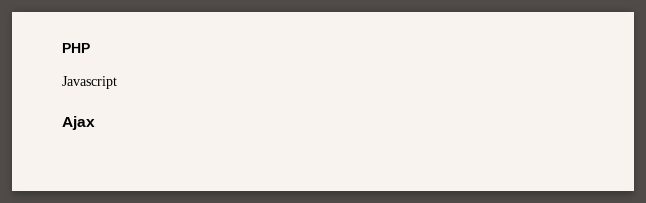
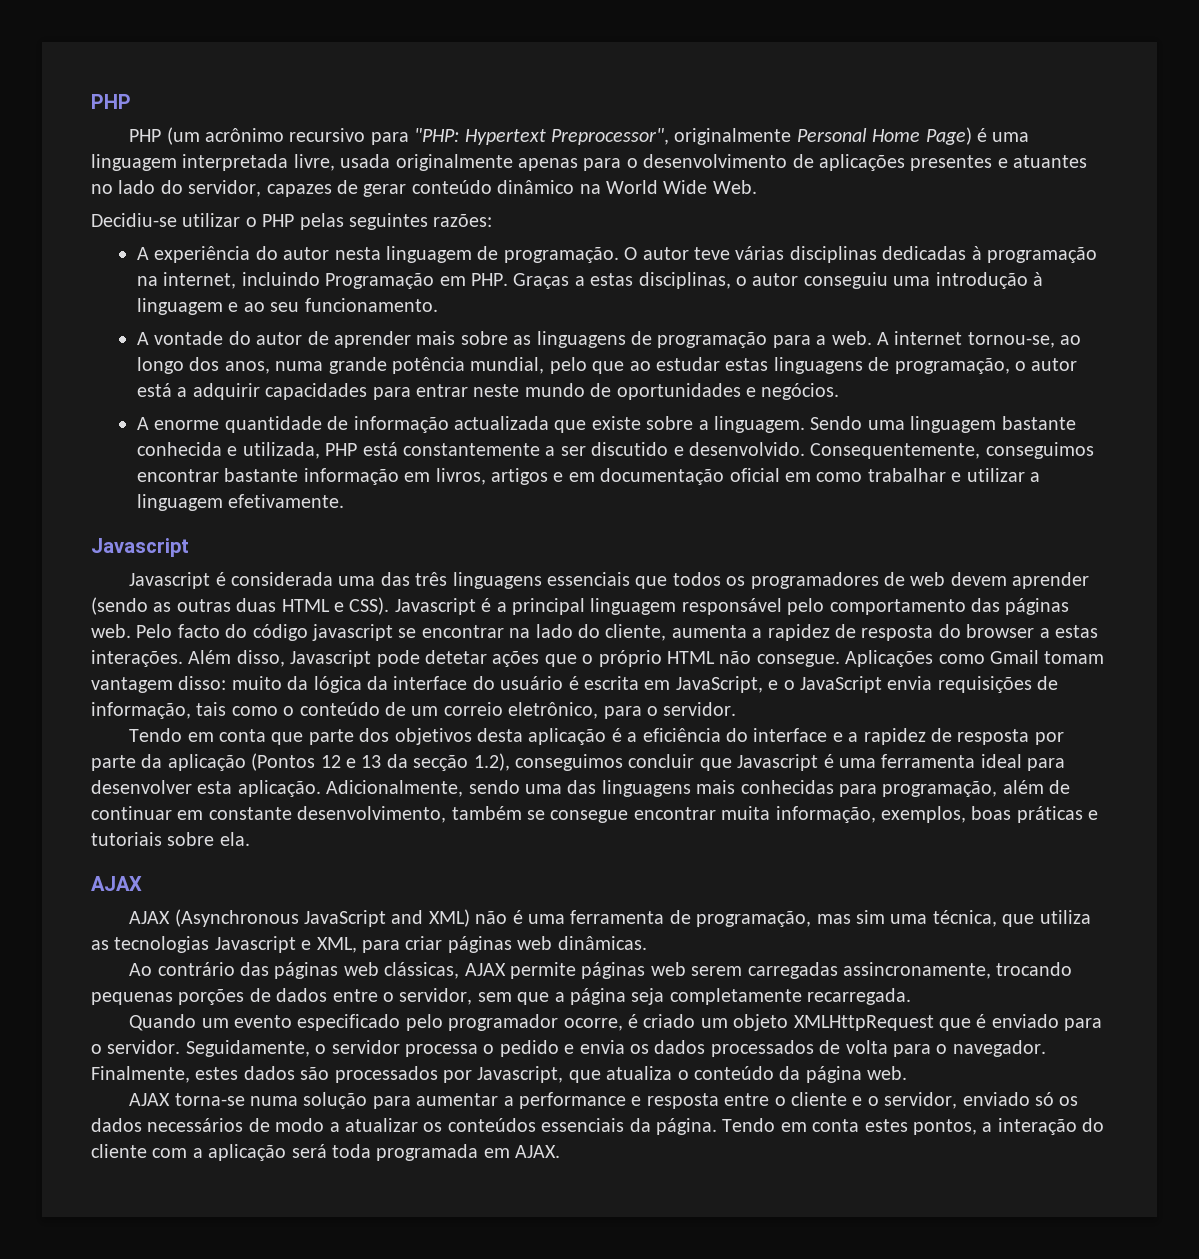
+ PHP (um acrônimo recursivo para "PHP: Hypertext Preprocessor", originalmente Personal Home Page) é uma linguagem interpretada livre, usada originalmente apenas para o desenvolvimento de aplicações presentes e atuantes no lado do servidor, capazes de gerar conteúdo dinâmico na World Wide Web.
+ Decidiu-se utilizar o PHP pelas seguintes razões:
+ A experiência do autor nesta linguagem de programação. O autor teve várias disciplinas dedicadas à programação na internet, incluindo Programação em PHP. Graças a estas disciplinas, o autor conseguiu uma introdução à linguagem e ao seu funcionamento.
+ A vontade do autor de aprender mais sobre as linguagens de programação para a web. A internet tornou-se, ao longo dos anos, numa grande potência mundial, pelo que ao estudar estas linguagens de programação, o autor está a adquirir capacidades para entrar neste mundo de oportunidades e negócios.
+ A enorme quantidade de informação actualizada que existe sobre a linguagem. Sendo uma linguagem bastante conhecida e utilizada, PHP está constantemente a ser discutido e desenvolvido. Consequentemente, conseguimos encontrar bastante informação em livros, artigos e em documentação oficial em como trabalhar e utilizar a linguagem efetivamente.
  Javascript
- Ajax
+ Javascript é considerada uma das três linguagens essenciais que todos os programadores de web devem aprender (sendo as outras duas HTML e CSS). Javascript é a principal linguagem responsável pelo comportamento das páginas web. Pelo facto do código javascript se encontrar na lado do cliente, aumenta a rapidez de resposta do browser a estas interações. Além disso, Javascript pode detetar ações que o próprio HTML não consegue. Aplicações como Gmail tomam vantagem disso: muito da lógica da interface do usuário é escrita em JavaScript, e o JavaScript envia requisições de informação, tais como o conteúdo de um correio eletrônico, para o servidor.
+ Tendo em conta que parte dos objetivos desta aplicação é a eficiência do interface e a rapidez de resposta por parte da aplicação (Pontos 12 e 13 da secção 1.2), conseguimos concluir que Javascript é uma ferramenta ideal para desenvolver esta aplicação. Adicionalmente, sendo uma das linguagens mais conhecidas para programação, além de continuar em constante desenvolvimento, também se consegue encontrar muita informação, exemplos, boas práticas e tutoriais sobre ela.
+ AJAX
+ AJAX (Asynchronous JavaScript and XML) não é uma ferramenta de programação, mas sim uma técnica, que utiliza as tecnologias Javascript e XML, para criar páginas web dinâmicas.
+ Ao contrário das páginas web clássicas, AJAX permite páginas web serem carregadas assincronamente, trocando pequenas porções de dados entre o servidor, sem que a página seja completamente recarregada.
+ Quando um evento especificado pelo programador ocorre, é criado um objeto XMLHttpRequest que é enviado para o servidor. Seguidamente, o servidor processa o pedido e envia os dados processados de volta para o navegador. Finalmente, estes dados são processados por Javascript, que atualiza o conteúdo da página web.
+ AJAX torna-se numa solução para aumentar a performance e resposta entre o cliente e o servidor, enviado só os dados necessários de modo a atualizar os conteúdos essenciais da página. Tendo em conta estes pontos, a interação do cliente com a aplicação será toda programada em AJAX.

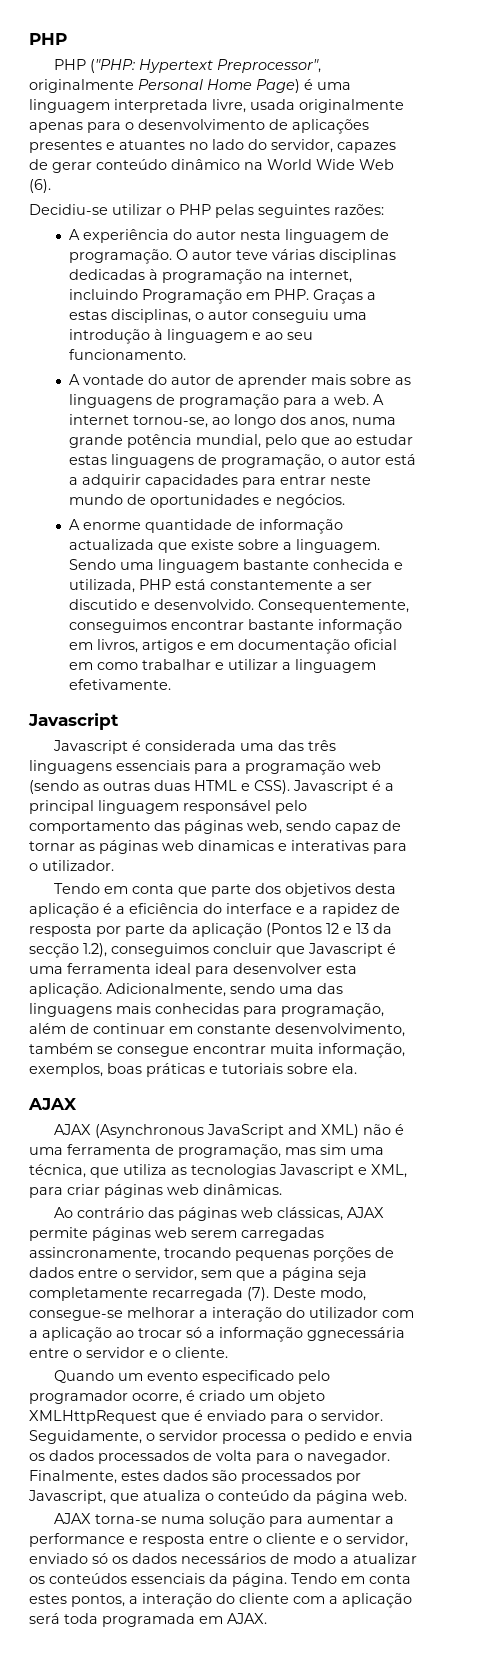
- PHP (um acrônimo recursivo para "PHP: Hypertext Preprocessor", originalmente Personal Home Page) é uma linguagem interpretada livre, usada originalmente apenas para o desenvolvimento de aplicações presentes e atuantes no lado do servidor, capazes de gerar conteúdo dinâmico na World Wide Web.
+ PHP ("PHP: Hypertext Preprocessor", originalmente Personal Home Page) é uma linguagem interpretada livre, usada originalmente apenas para o desenvolvimento de aplicações presentes e atuantes no lado do servidor, capazes de gerar conteúdo dinâmico na World Wide Web (6).
- Javascript é considerada uma das três linguagens essenciais que todos os programadores de web devem aprender (sendo as outras duas HTML e CSS).
+ Javascript é considerada uma das três linguagens essenciais para a programação web (sendo as outras duas HTML e CSS).
- Javascript é a principal linguagem responsável pelo comportamento das páginas web. Pelo facto do código javascript se encontrar na lado do cliente, aumenta a rapidez de resposta do browser a estas interações. Além disso, Javascript pode detetar ações que o próprio HTML não consegue. Aplicações como Gmail tomam vantagem disso: muito da lógica da interface do usuário é escrita em JavaScript, e o JavaScript envia requisições de informação, tais como o conteúdo de um correio eletrônico, para o servidor.
+ Javascript é a principal linguagem responsável pelo comportamento das páginas web, sendo capaz de tornar as páginas web dinamicas e interativas para o utilizador.
- Ao contrário das páginas web clássicas, AJAX permite páginas web serem carregadas assincronamente, trocando pequenas porções de dados entre o servidor, sem que a página seja completamente recarregada.
+ Ao contrário das páginas web clássicas, AJAX permite páginas web serem carregadas assincronamente, trocando pequenas porções de dados entre o servidor, sem que a página seja completamente recarregada (7). Deste modo, consegue-se melhorar a interação do utilizador com a aplicação ao trocar só a informação ggnecessária entre o servidor e o cliente.

